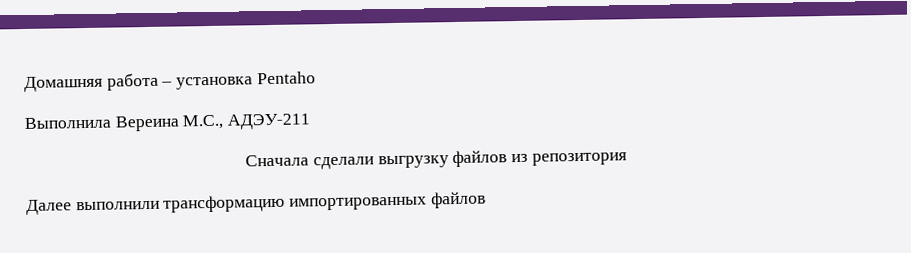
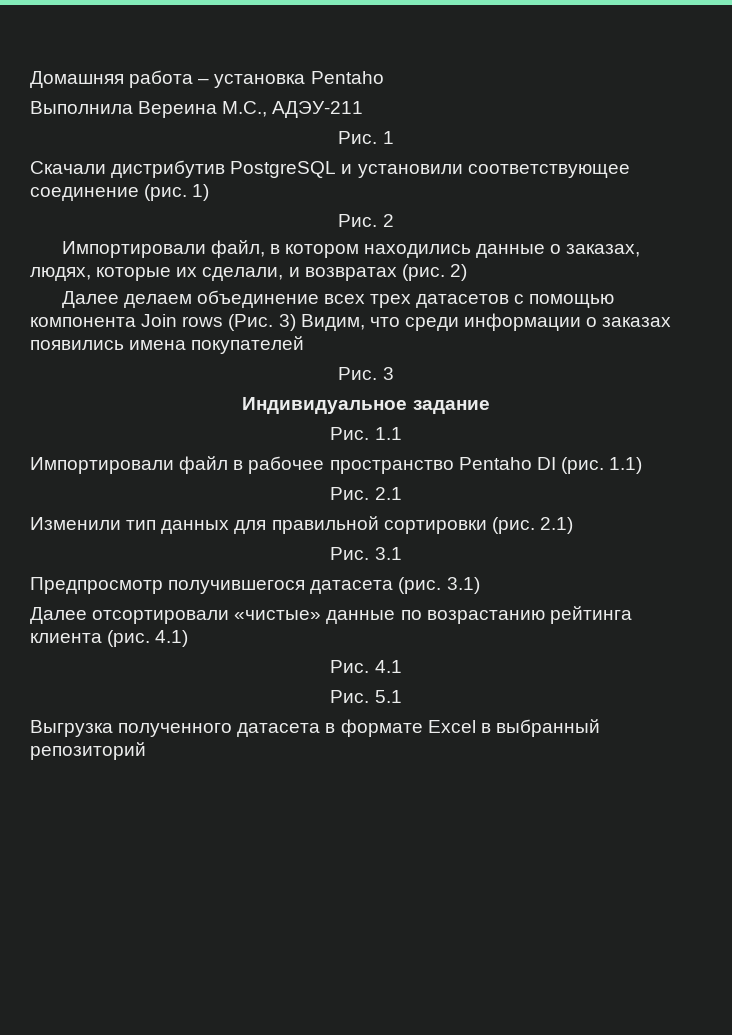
- Сначала сделали выгрузку файлов из репозитория
- Далее выполнили трансформацию импортированных файлов
+ Рис. 1
+ Скачали дистрибутив PostgreSQL и установили соответствующее соединение (рис. 1)
+ Рис. 2
+ Импортировали файл, в котором находились данные о заказах, людях, которые их сделали, и возвратах (рис. 2)
+ Далее делаем объединение всех трех датасетов с помощью компонента Join rows (Рис. 3) Видим, что среди информации о заказах появились имена покупателей
+ Рис. 3
+ Индивидуальное задание
+ Рис. 1.1
+ Импортировали файл в рабочее пространство Pentaho DI (рис. 1.1)
+ Рис. 2.1
+ Изменили тип данных для правильной сортировки (рис. 2.1)
+ Рис. 3.1
+ Предпросмотр получившегося датасета (рис. 3.1)
+ Далее отсортировали «чистые» данные по возрастанию рейтинга клиента (рис. 4.1)
+ Рис. 4.1
+ Рис. 5.1
+ Выгрузка полученного датасета в формате Excel в выбранный репозиторий

